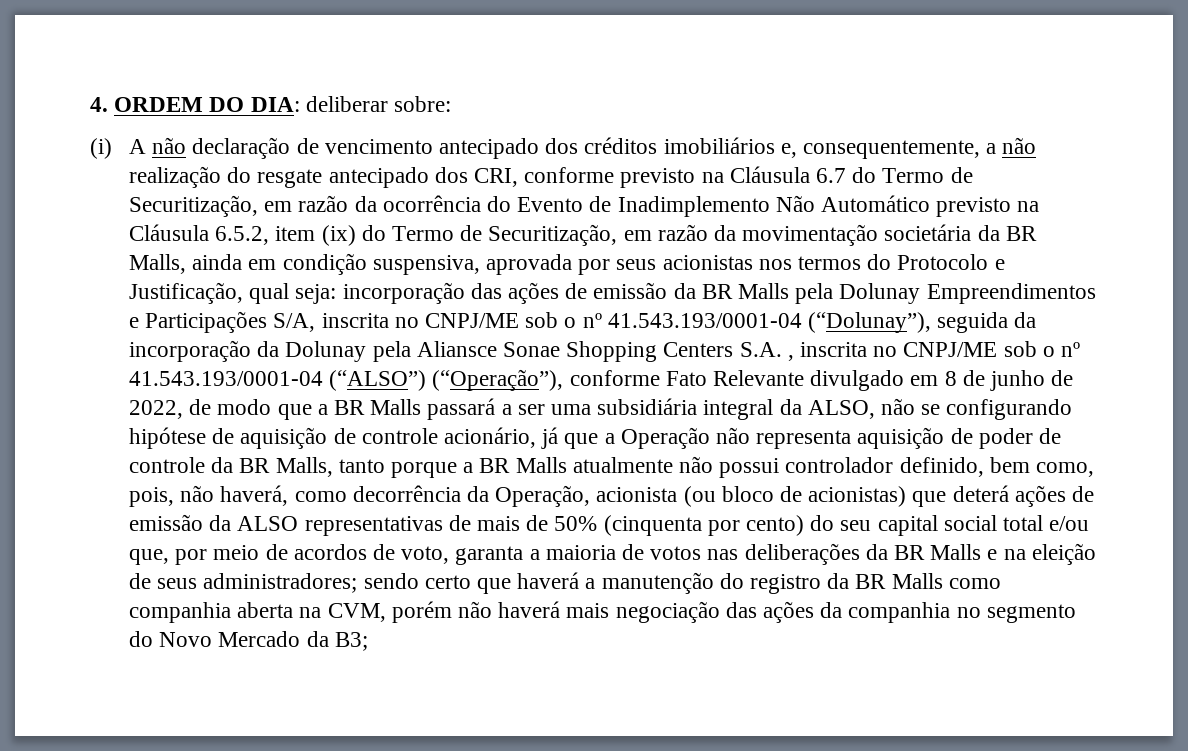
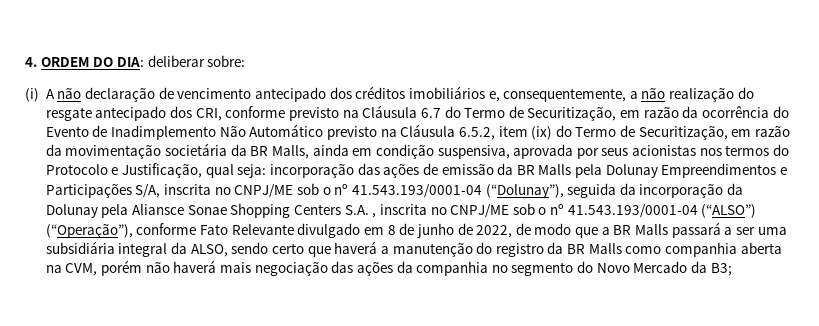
- incorporação das ações de emissão da BR Malls pela Dolunay Empreendimentos e Participações S/A, inscrita no CNPJ/ME sob o nº 41.543.193/0001-04 (“Dolunay”), seguida da incorporação da Dolunay pela Aliansce Sonae Shopping Centers S.A. , inscrita no CNPJ/ME sob o nº 41.543.193/0001-04 (“ALSO”) (“Operação”), conforme Fato Relevante divulgado em 8 de junho de 2022, de modo que a BR Malls passará a ser uma subsidiária integral da ALSO, não se configurando hipótese de aquisição de controle acionário, já que a Operação não representa aquisição de poder de controle da BR Malls, tanto porque a BR Malls atualmente não possui controlador definido, bem como, pois, não haverá, como decorrência da Operação, acionista (ou bloco de acionistas) que deterá ações de emissão da ALSO representativas de mais de 50% (cinquenta por cento) do seu capital social total e/ou que, por meio de acordos de voto, garanta a maioria de votos nas deliberações da BR Malls e na eleição de seus administradores; sendo certo que haverá a manutenção do registro da BR Malls como companhia aberta na CVM, porém não haverá mais negociação das ações da companhia no segmento do Novo Mercado da B3;
+ incorporação das ações de emissão da BR Malls pela Dolunay Empreendimentos e Participações S/A, inscrita no CNPJ/ME sob o nº 41.543.193/0001-04 (“Dolunay”), seguida da incorporação da Dolunay pela Aliansce Sonae Shopping Centers S.A. , inscrita no CNPJ/ME sob o nº 41.543.193/0001-04 (“ALSO”) (“Operação”), conforme Fato Relevante divulgado em 8 de junho de 2022, de modo que a BR Malls passará a ser uma subsidiária integral da ALSO, sendo certo que haverá a manutenção do registro da BR Malls como companhia aberta na CVM, porém não haverá mais negociação das ações da companhia no segmento do Novo Mercado da B3;

